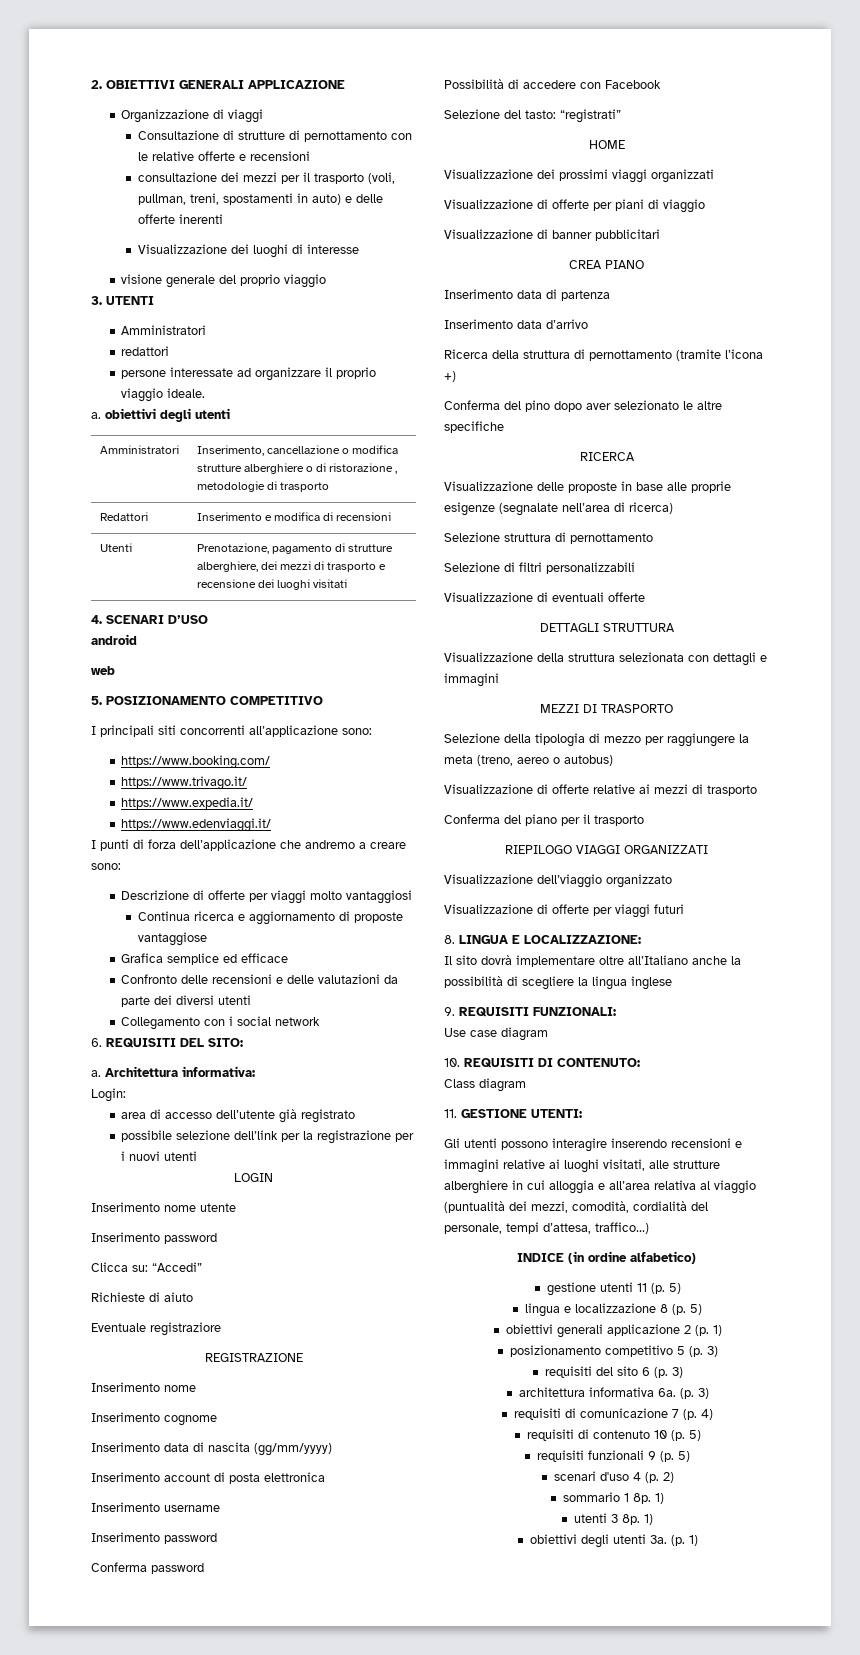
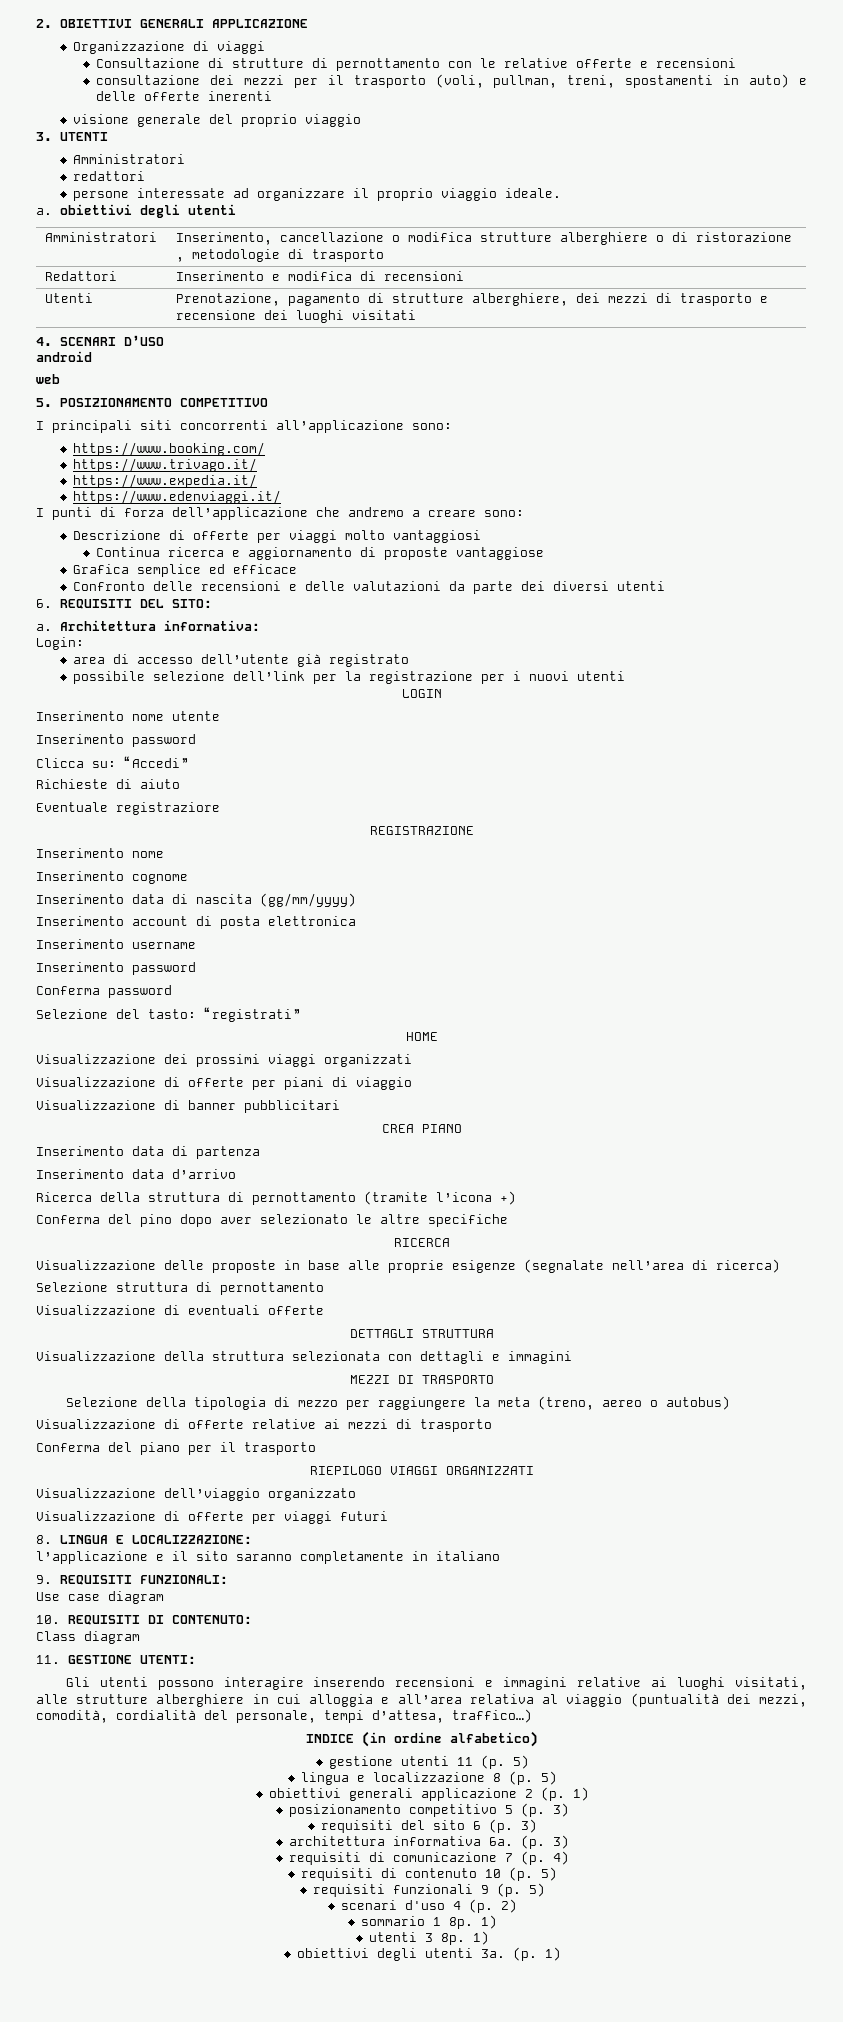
- Visualizzazione dei luoghi di interesse
- Collegamento con i social network
- Possibilità di accedere con Facebook
- Selezione di filtri personalizzabili
- Il sito dovrà implementare oltre all’Italiano anche la possibilità di scegliere la lingua inglese
+ l’applicazione e il sito saranno completamente in italiano

